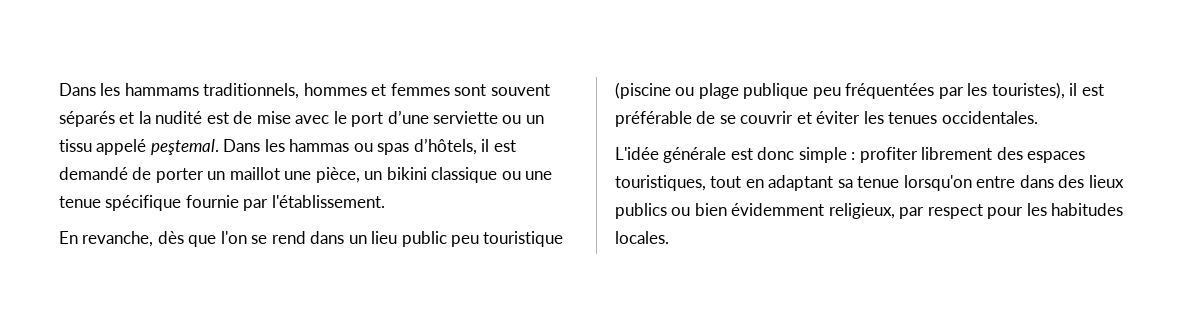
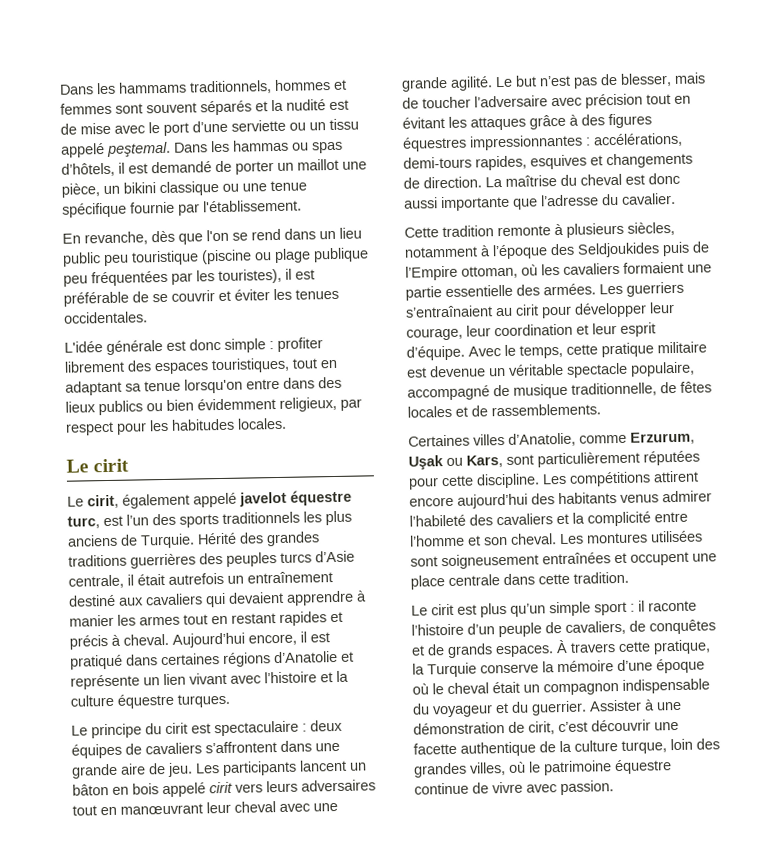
  L'idée générale est donc simple : profiter librement des espaces touristiques, tout en adaptant sa tenue lorsqu'on entre dans des lieux publics ou bien évidemment religieux, par respect pour les habitudes locales.
+ Le cirit
+ Le cirit, également appelé javelot équestre turc, est l’un des sports traditionnels les plus anciens de Turquie. Hérité des grandes traditions guerrières des peuples turcs d’Asie centrale, il était autrefois un entraînement destiné aux cavaliers qui devaient apprendre à manier les armes tout en restant rapides et précis à cheval. Aujourd’hui encore, il est pratiqué dans certaines régions d’Anatolie et représente un lien vivant avec l’histoire et la culture équestre turques.
+ Le principe du cirit est spectaculaire : deux équipes de cavaliers s’affrontent dans une grande aire de jeu. Les participants lancent un bâton en bois appelé cirit vers leurs adversaires tout en manœuvrant leur cheval avec une grande agilité. Le but n’est pas de blesser, mais de toucher l’adversaire avec précision tout en évitant les attaques grâce à des figures équestres impressionnantes : accélérations, demi-tours rapides, esquives et changements de direction. La maîtrise du cheval est donc aussi importante que l’adresse du cavalier.
+ Cette tradition remonte à plusieurs siècles, notamment à l’époque des Seldjoukides puis de l’Empire ottoman, où les cavaliers formaient une partie essentielle des armées. Les guerriers s’entraînaient au cirit pour développer leur courage, leur coordination et leur esprit d’équipe. Avec le temps, cette pratique militaire est devenue un véritable spectacle populaire, accompagné de musique traditionnelle, de fêtes locales et de rassemblements.
+ Certaines villes d’Anatolie, comme Erzurum, Uşak ou Kars, sont particulièrement réputées pour cette discipline. Les compétitions attirent encore aujourd’hui des habitants venus admirer l’habileté des cavaliers et la complicité entre l’homme et son cheval. Les montures utilisées sont soigneusement entraînées et occupent une place centrale dans cette tradition.
+ Le cirit est plus qu’un simple sport : il raconte l’histoire d’un peuple de cavaliers, de conquêtes et de grands espaces. À travers cette pratique, la Turquie conserve la mémoire d’une époque où le cheval était un compagnon indispensable du voyageur et du guerrier. Assister à une démonstration de cirit, c’est découvrir une facette authentique de la culture turque, loin des grandes villes, où le patrimoine équestre continue de vivre avec passion.

